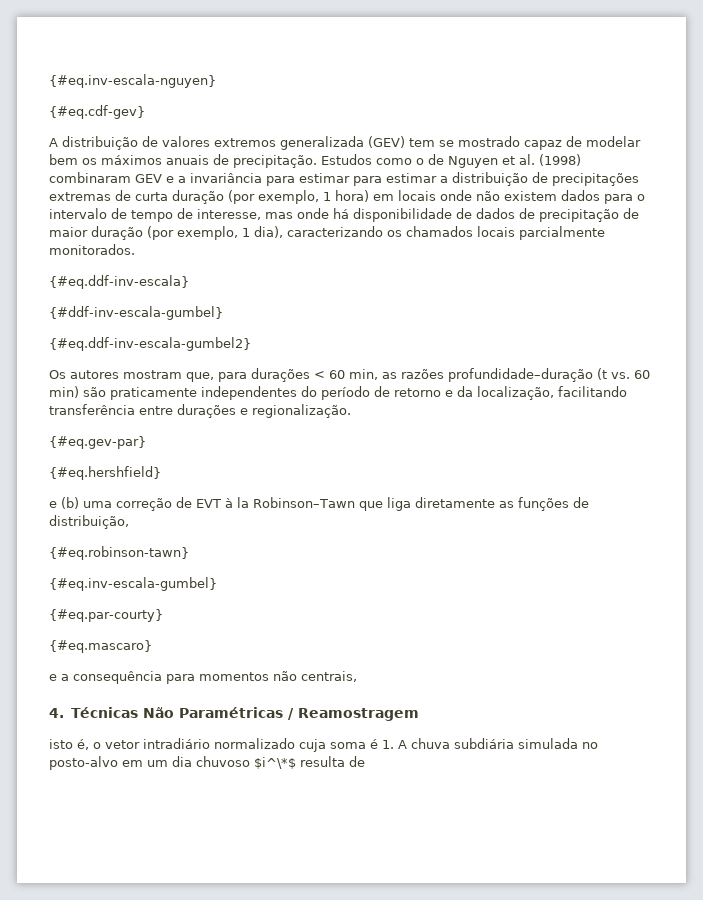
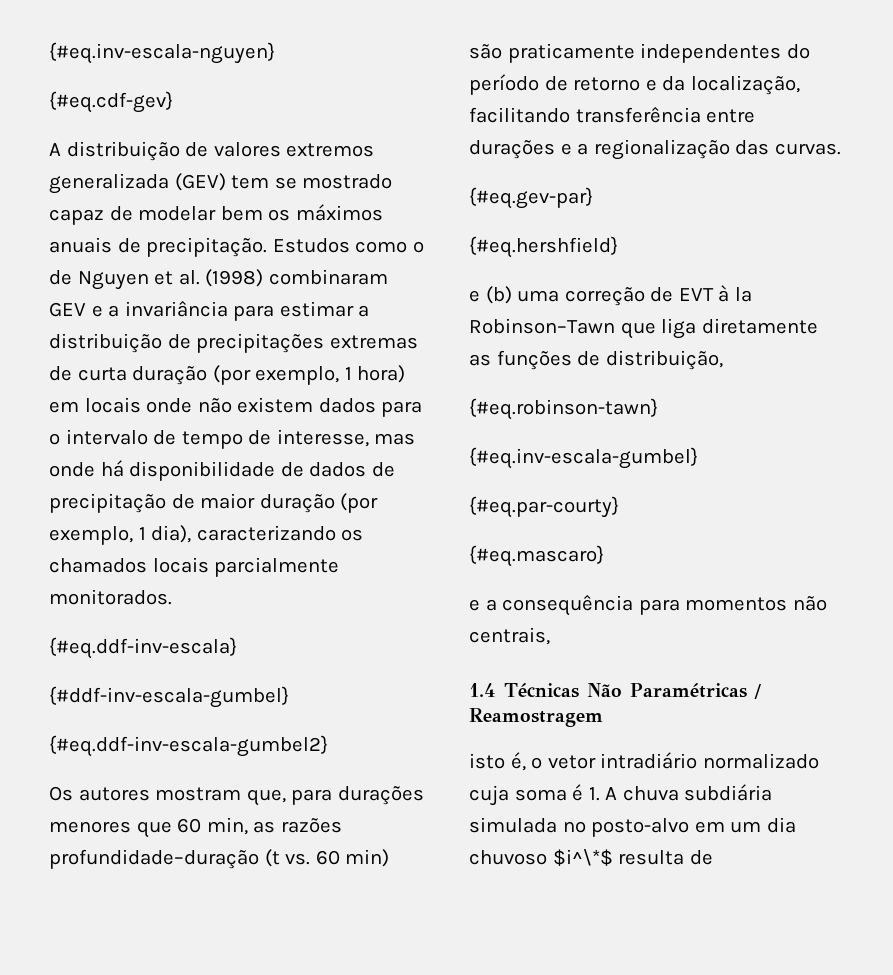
- Estudos como o de Nguyen et al. (1998) combinaram GEV e a invariância para estimar para estimar a distribuição de precipitações extremas de curta duração (por exemplo, 1 hora) em locais onde não existem dados para o intervalo de tempo de interesse, mas onde há disponibilidade de dados de precipitação de maior duração (por exemplo, 1 dia), caracterizando os chamados locais parcialmente monitorados.
+ Estudos como o de Nguyen et al. (1998) combinaram GEV e a invariância para estimar a distribuição de precipitações extremas de curta duração (por exemplo, 1 hora) em locais onde não existem dados para o intervalo de tempo de interesse, mas onde há disponibilidade de dados de precipitação de maior duração (por exemplo, 1 dia), caracterizando os chamados locais parcialmente monitorados.
- Os autores mostram que, para durações < 60 min, as razões profundidade–duração (t vs. 60 min) são praticamente independentes do período de retorno e da localização, facilitando transferência entre durações e regionalização.
+ Os autores mostram que, para durações menores que 60 min, as razões profundidade–duração (t vs. 60 min) são praticamente independentes do período de retorno e da localização, facilitando transferência entre durações e a regionalização das curvas.
- 4. Técnicas Não Paramétricas / Reamostragem
+ 1.4 Técnicas Não Paramétricas / Reamostragem

